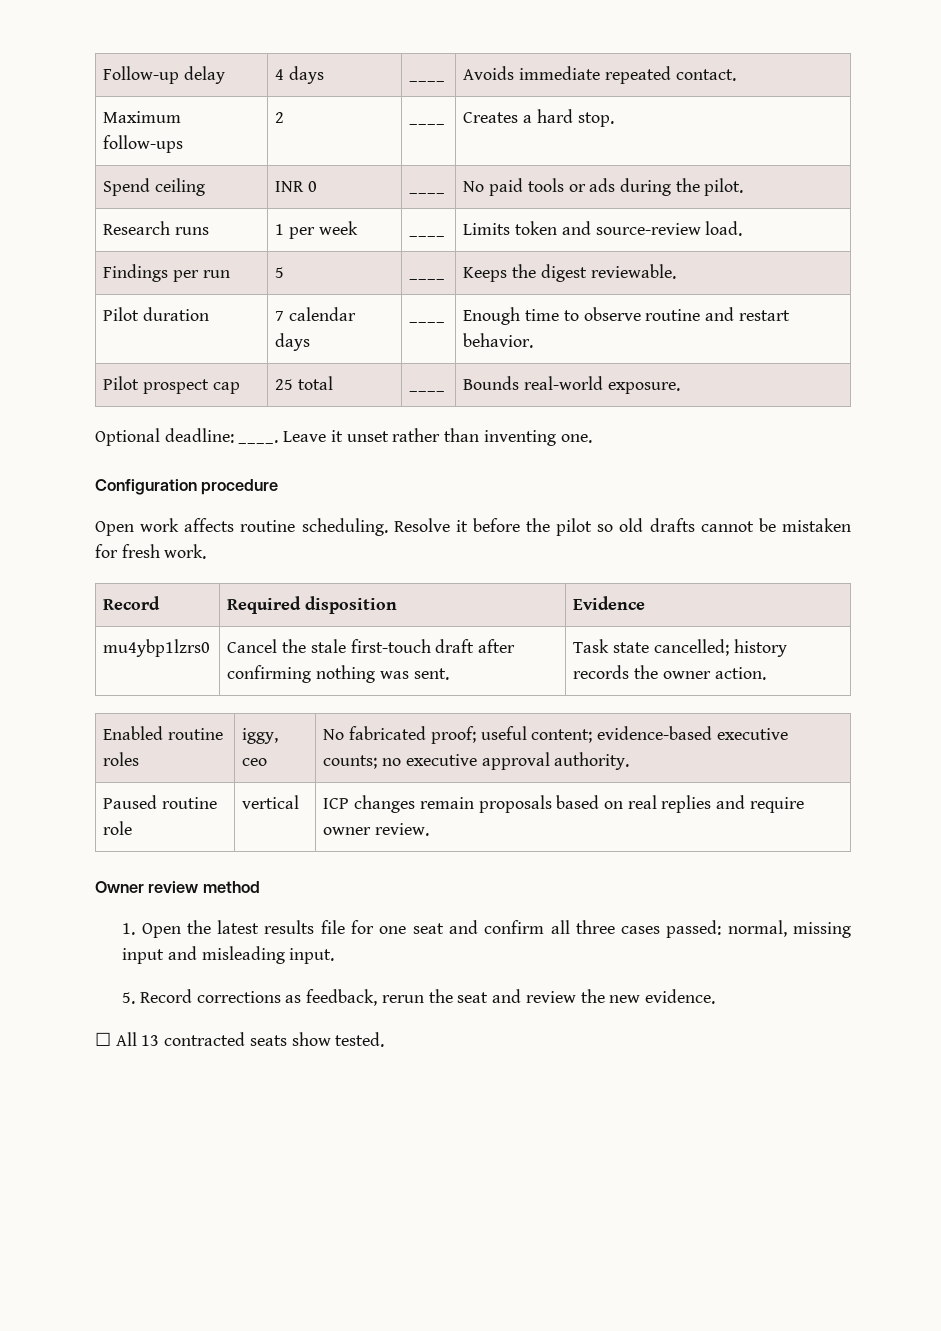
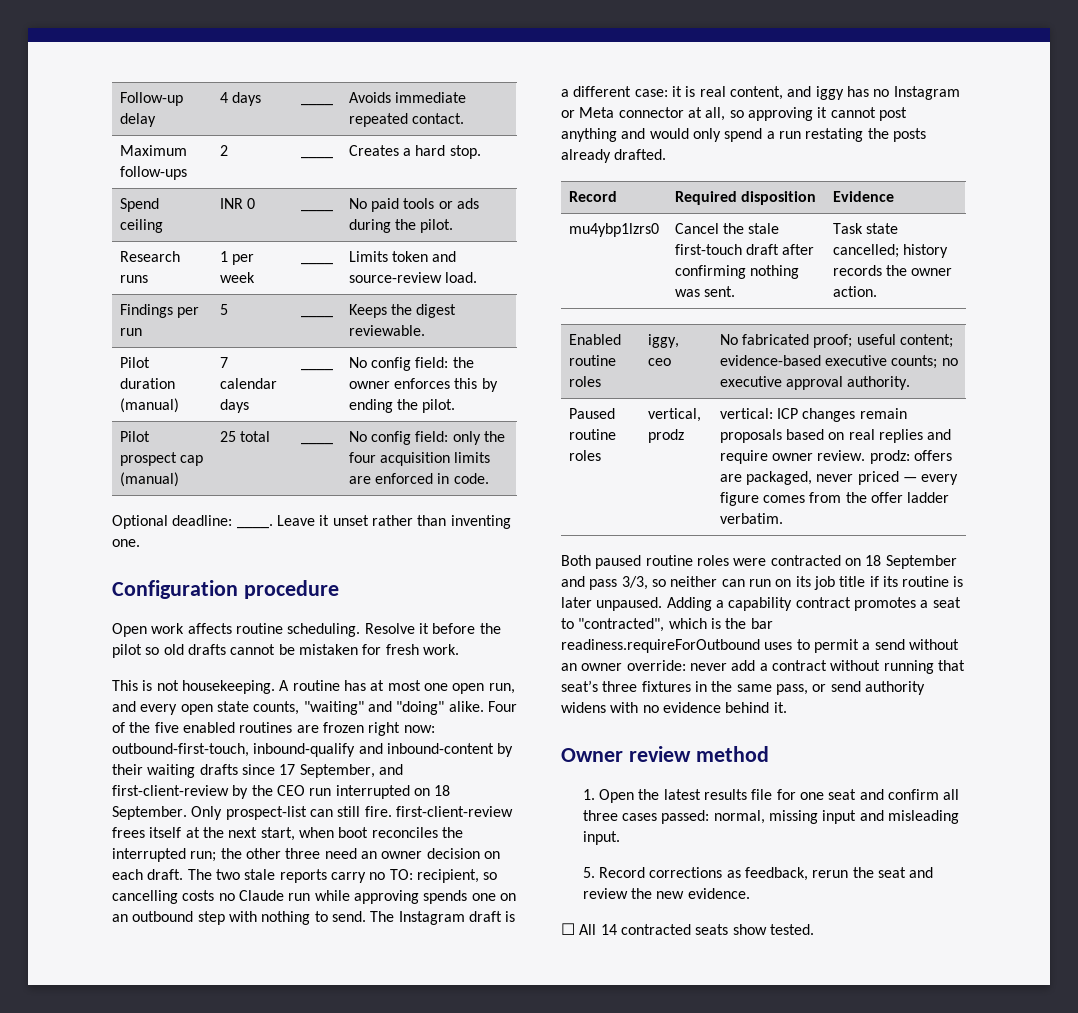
- Pilot duration | 7 calendar days | ____ | Enough time to observe routine and restart behavior.
+ Pilot duration (manual) | 7 calendar days | ____ | No config field: the owner enforces this by ending the pilot.
- Pilot prospect cap | 25 total | ____ | Bounds real-world exposure.
+ Pilot prospect cap (manual) | 25 total | ____ | No config field: only the four acquisition limits are enforced in code.
+ This is not housekeeping. A routine has at most one open run, and every open state counts, "waiting" and "doing" alike. Four of the five enabled routines are frozen right now: outbound-first-touch, inbound-qualify and inbound-content by their waiting drafts since 17 September, and first-client-review by the CEO run interrupted on 18 September. Only prospect-list can still fire. first-client-review frees itself at the next start, when boot reconciles the interrupted run; the other three need an owner decision on each draft. The two stale reports carry no TO: recipient, so cancelling costs no Claude run while approving spends one on an outbound step with nothing to send. The Instagram draft is a different case: it is real content, and iggy has no Instagram or Meta connector at all, so approving it cannot post anything and would only spend a run restating the posts already drafted.
- Paused routine role | vertical | ICP changes remain proposals based on real replies and require owner review.
+ Paused routine roles | vertical, prodz | vertical: ICP changes remain proposals based on real replies and require owner review. prodz: offers are packaged, never priced — every figure comes from the offer ladder verbatim.
+ Both paused routine roles were contracted on 18 September and pass 3/3, so neither can run on its job title if its routine is later unpaused. Adding a capability contract promotes a seat to "contracted", which is the bar readiness.requireForOutbound uses to permit a send without an owner override: never add a contract without running that seat’s three fixtures in the same pass, or send authority widens with no evidence behind it.
- ☐ All 13 contracted seats show tested.
+ ☐ All 14 contracted seats show tested.

